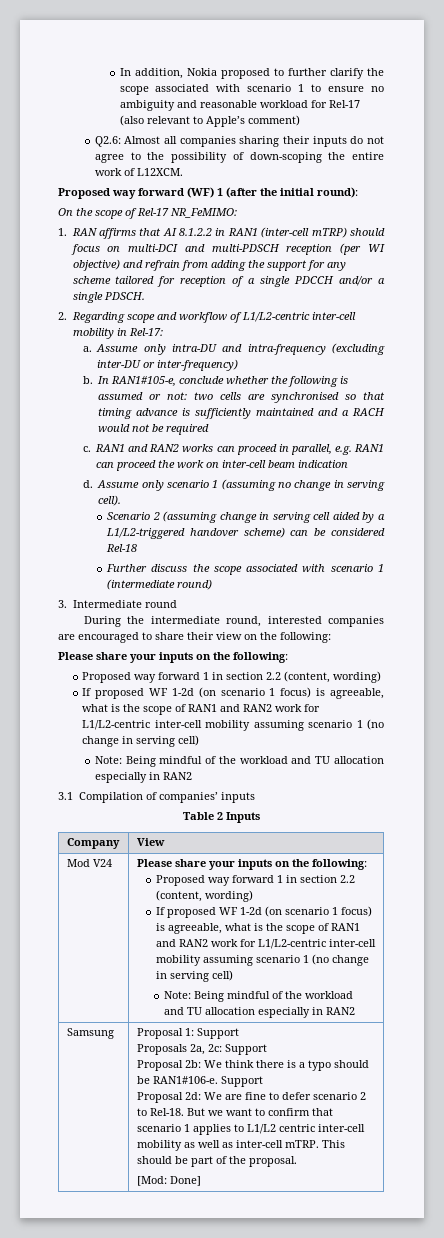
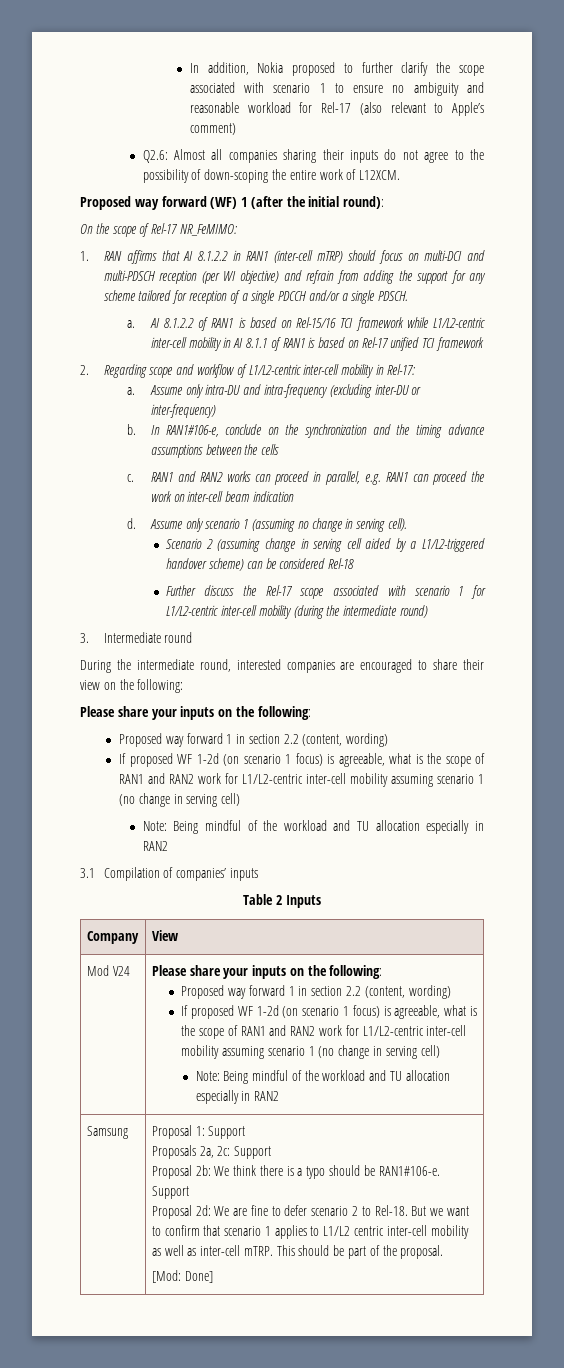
+ a. AI 8.1.2.2 of RAN1 is based on Rel-15/16 TCI framework while L1/L2-centric inter-cell mobility in AI 8.1.1 of RAN1 is based on Rel-17 unified TCI framework
- In RAN1#105-e, conclude whether the following is assumed or not: two cells are synchronised so that timing advance is sufficiently maintained and a RACH would not be required
+ In RAN1#106-e, conclude on the synchronization and the timing advance assumptions between the cells
- Further discuss the scope associated with scenario 1 (intermediate round)
+ Further discuss the Rel-17 scope associated with scenario 1 for L1/L2-centric inter-cell mobility (during the intermediate round)

